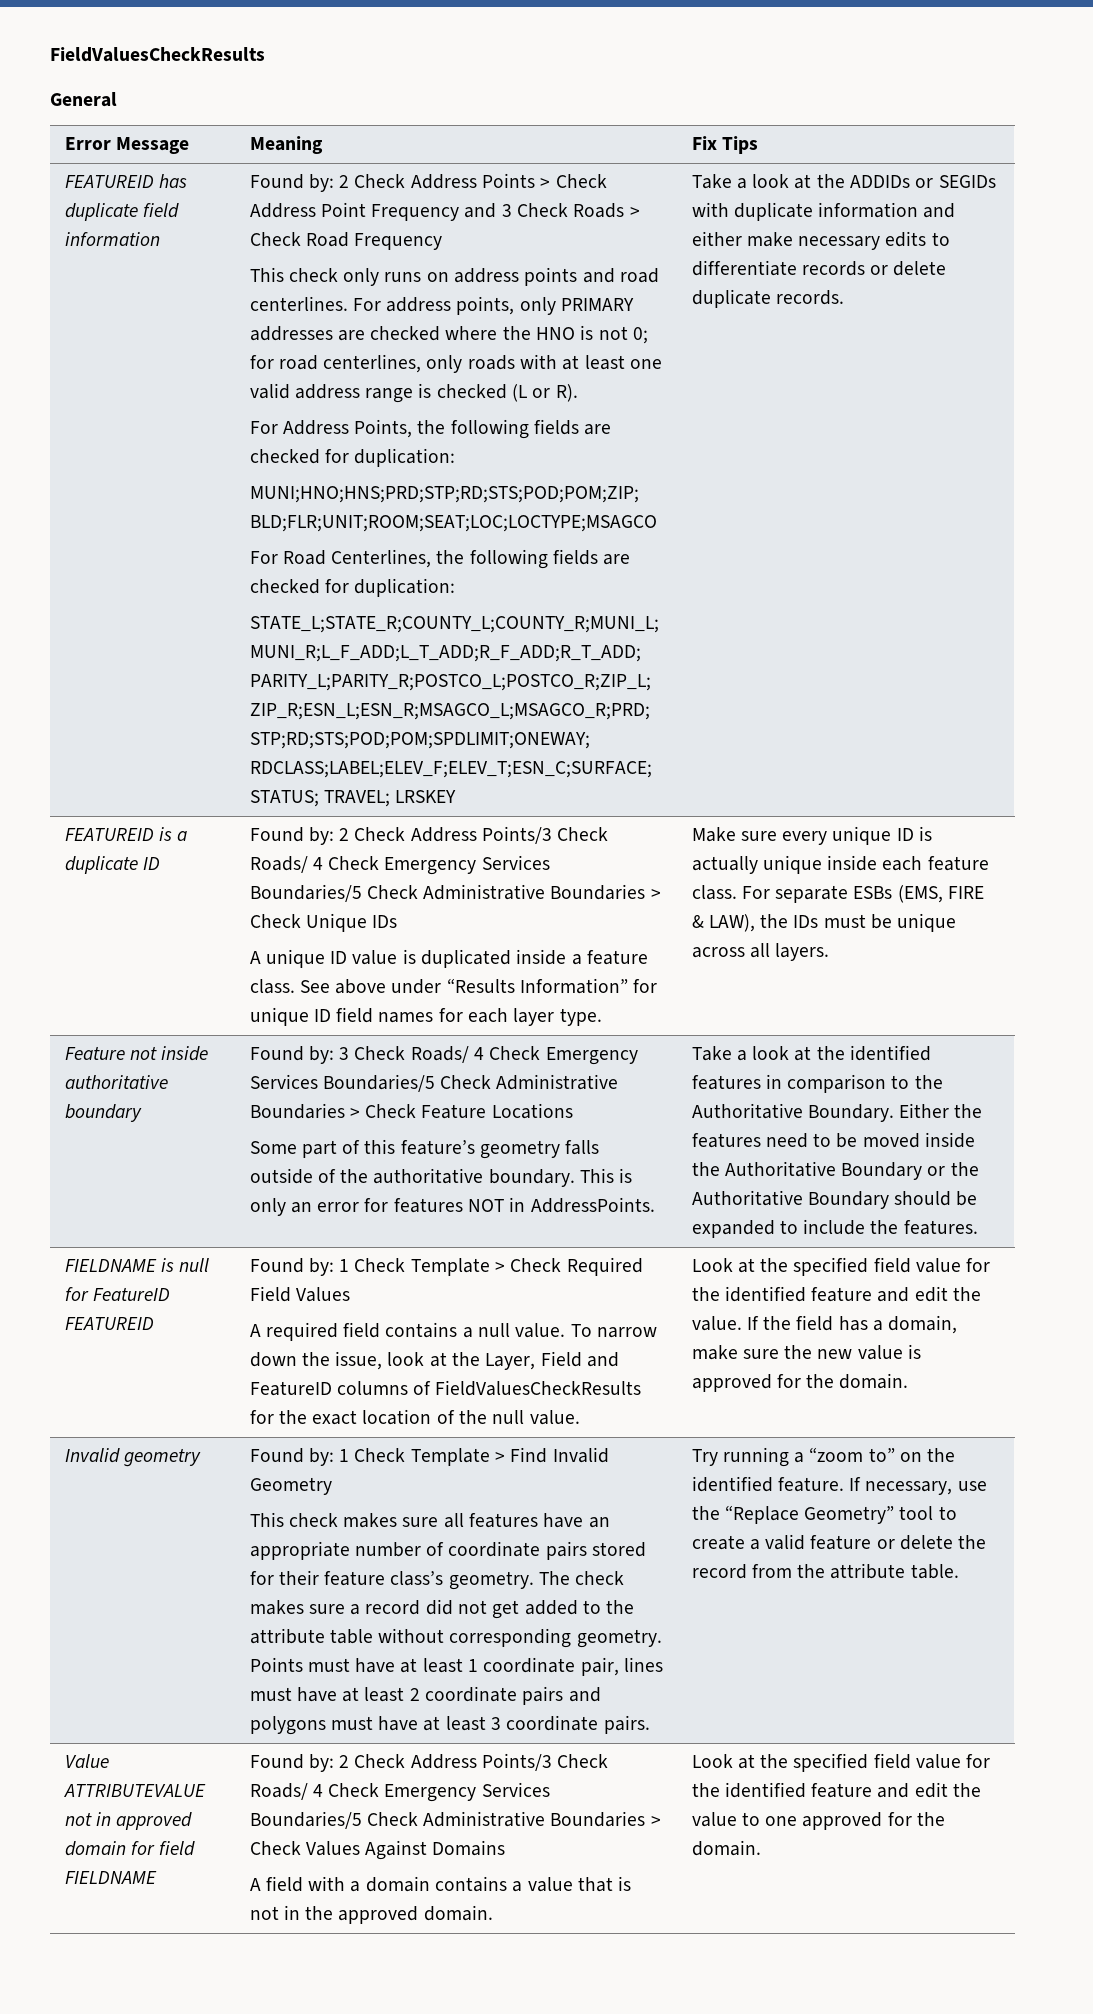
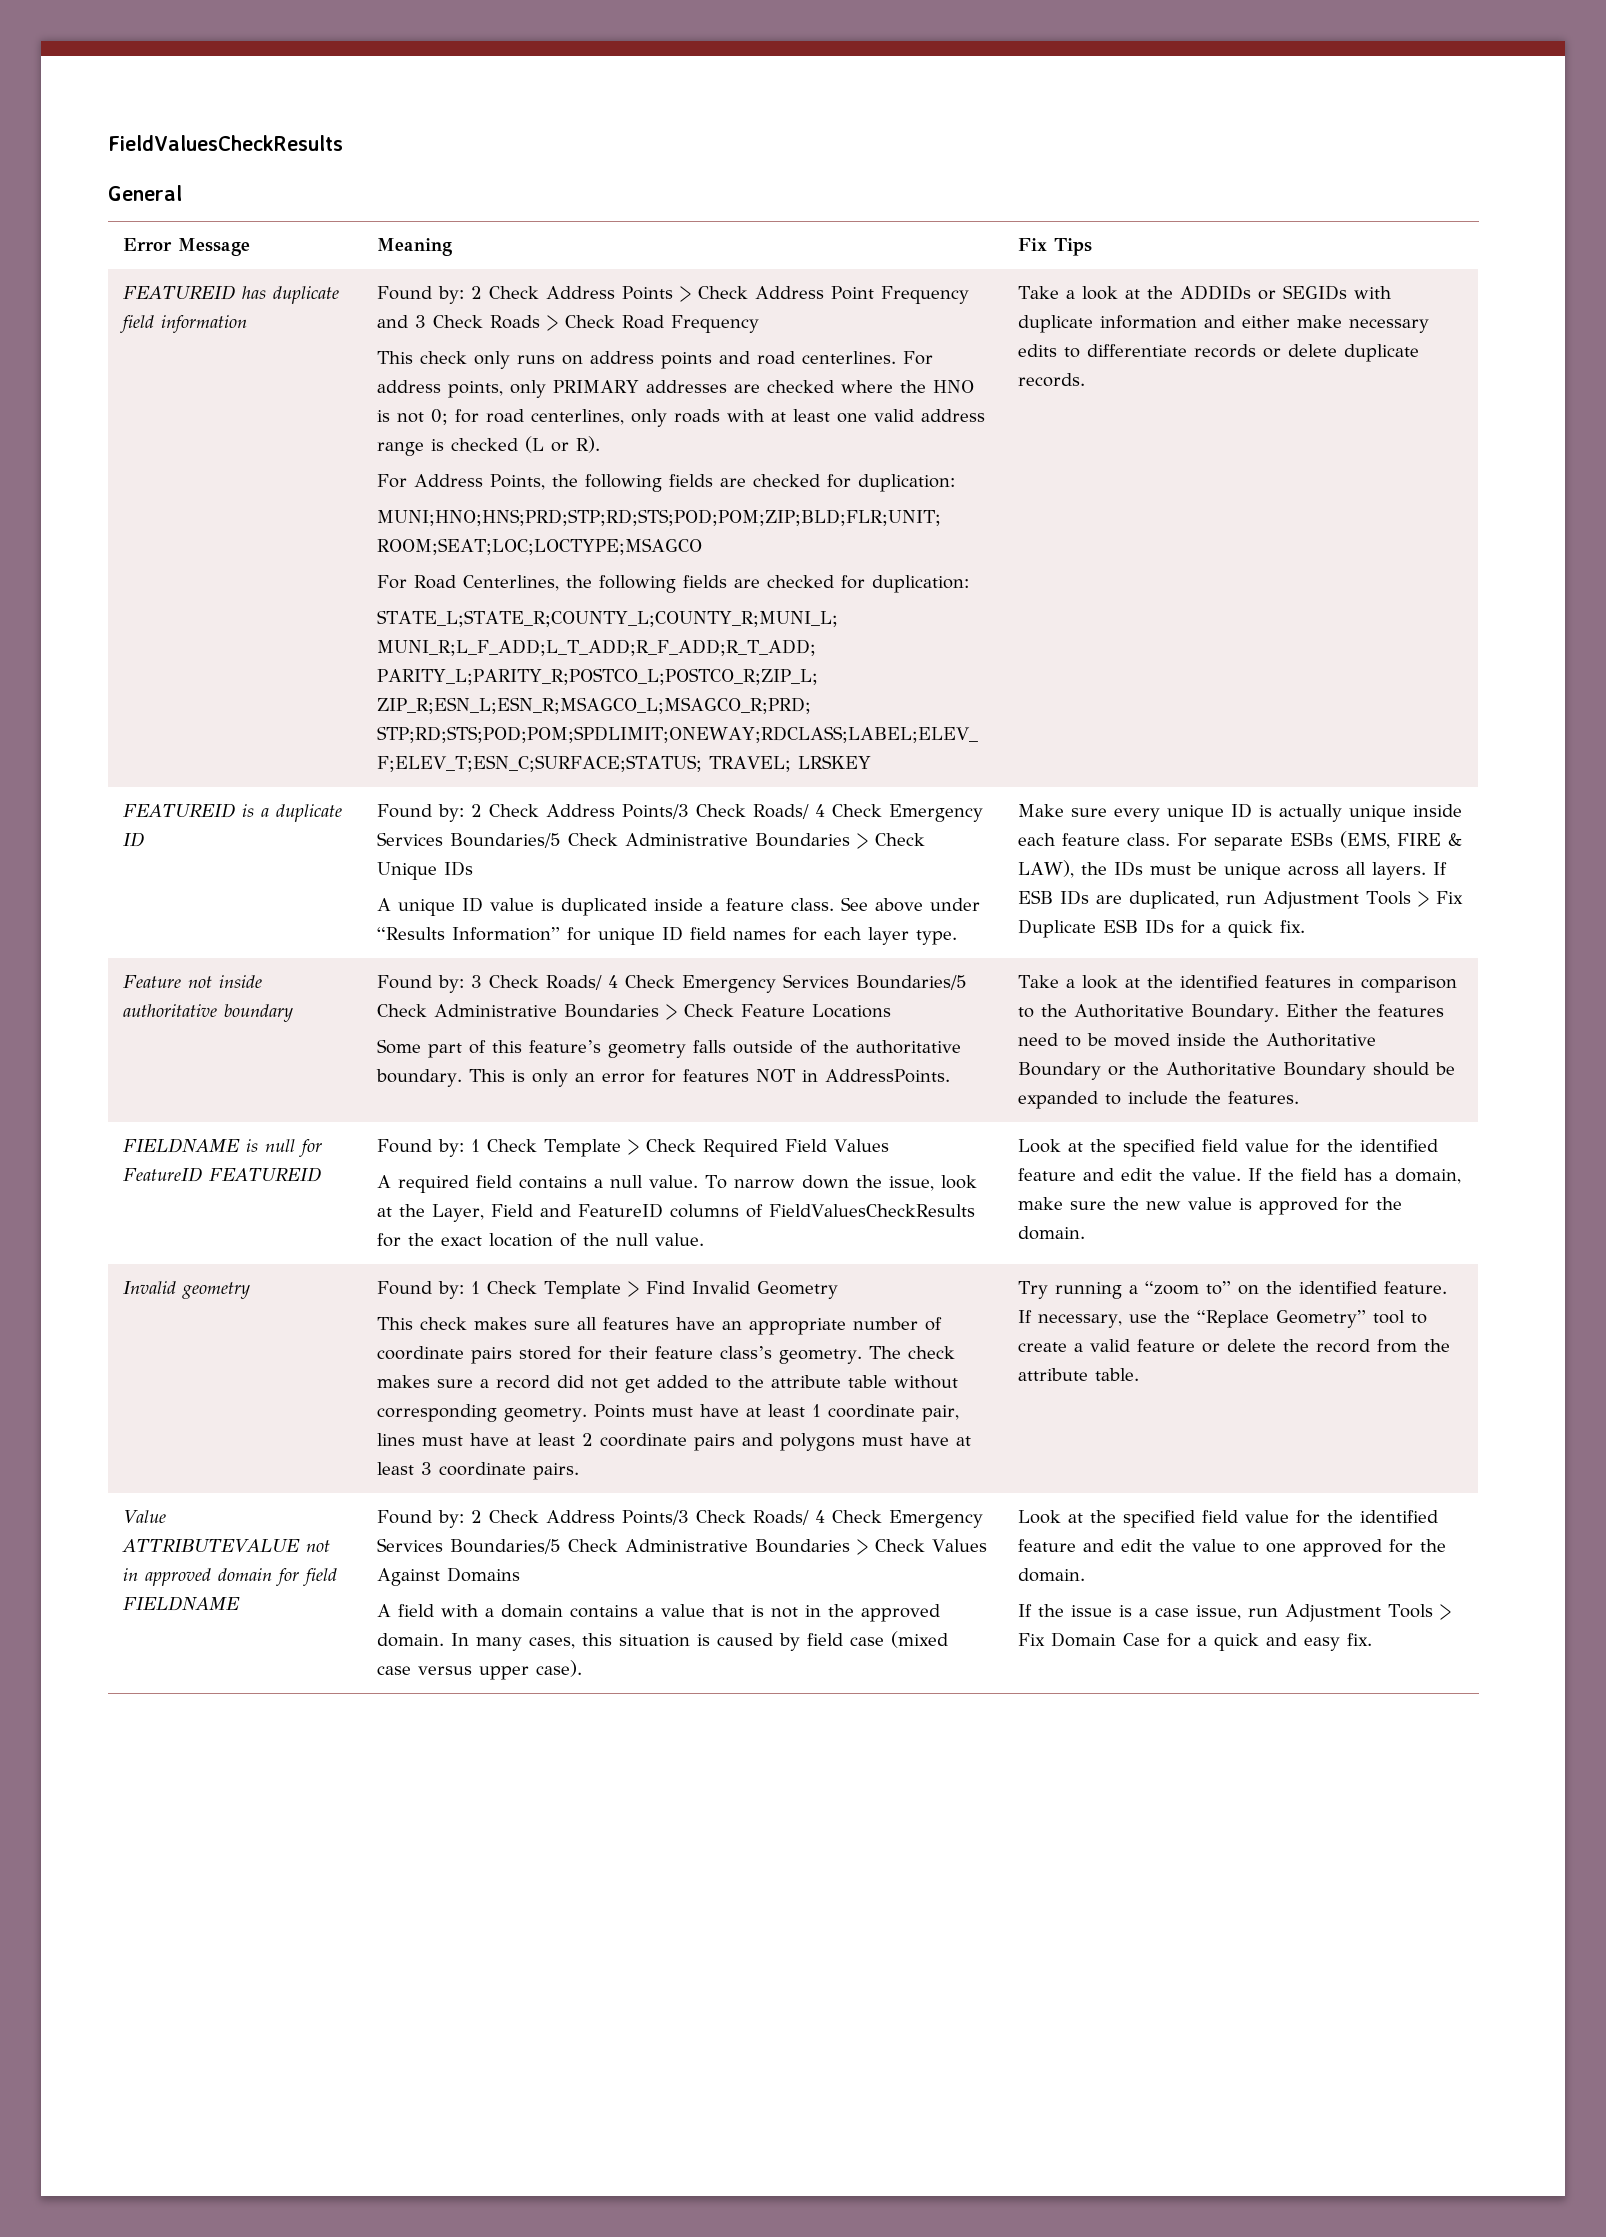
+ If ESB IDs are duplicated, run Adjustment Tools > Fix Duplicate ESB IDs for a quick fix.
+ In many cases, this situation is caused by field case (mixed case versus upper case).
+ If the issue is a case issue, run Adjustment Tools > Fix Domain Case for a quick and easy fix.

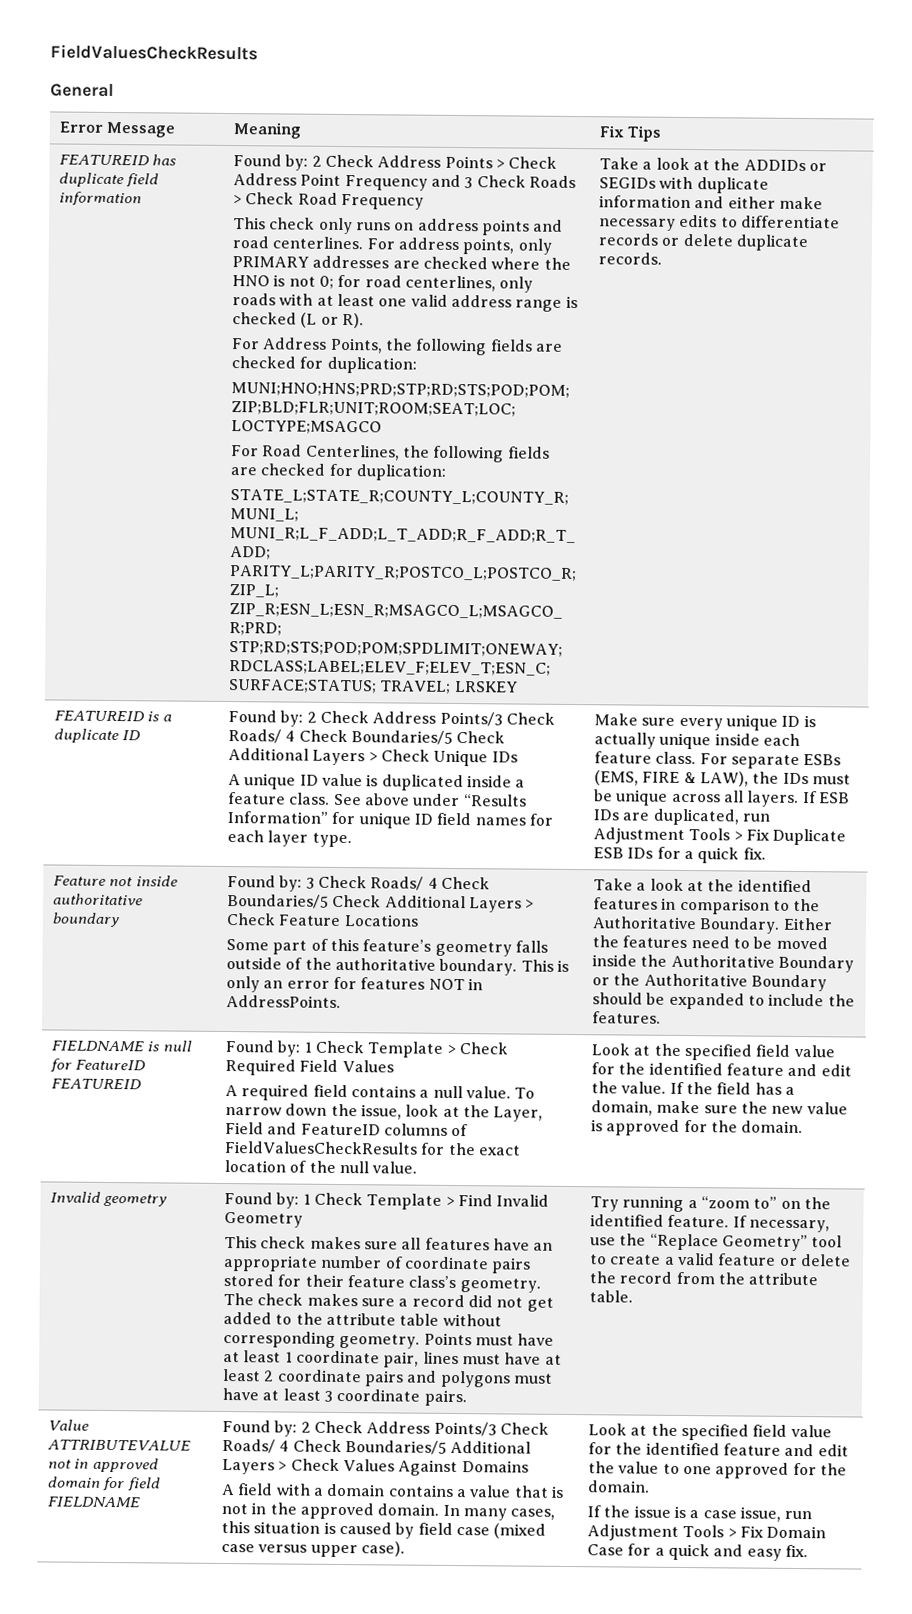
- Found by: 2 Check Address Points/3 Check Roads/ 4 Check Emergency Services Boundaries/5 Check Administrative Boundaries > Check Unique IDs
+ Found by: 2 Check Address Points/3 Check Roads/ 4 Check Boundaries/5 Check Additional Layers > Check Unique IDs
- Found by: 3 Check Roads/ 4 Check Emergency Services Boundaries/5 Check Administrative Boundaries > Check Feature Locations
+ Found by: 3 Check Roads/ 4 Check Boundaries/5 Check Additional Layers > Check Feature Locations
- Found by: 2 Check Address Points/3 Check Roads/ 4 Check Emergency Services Boundaries/5 Check Administrative Boundaries > Check Values Against Domains
+ Found by: 2 Check Address Points/3 Check Roads/ 4 Check Boundaries/5 Additional Layers > Check Values Against Domains

